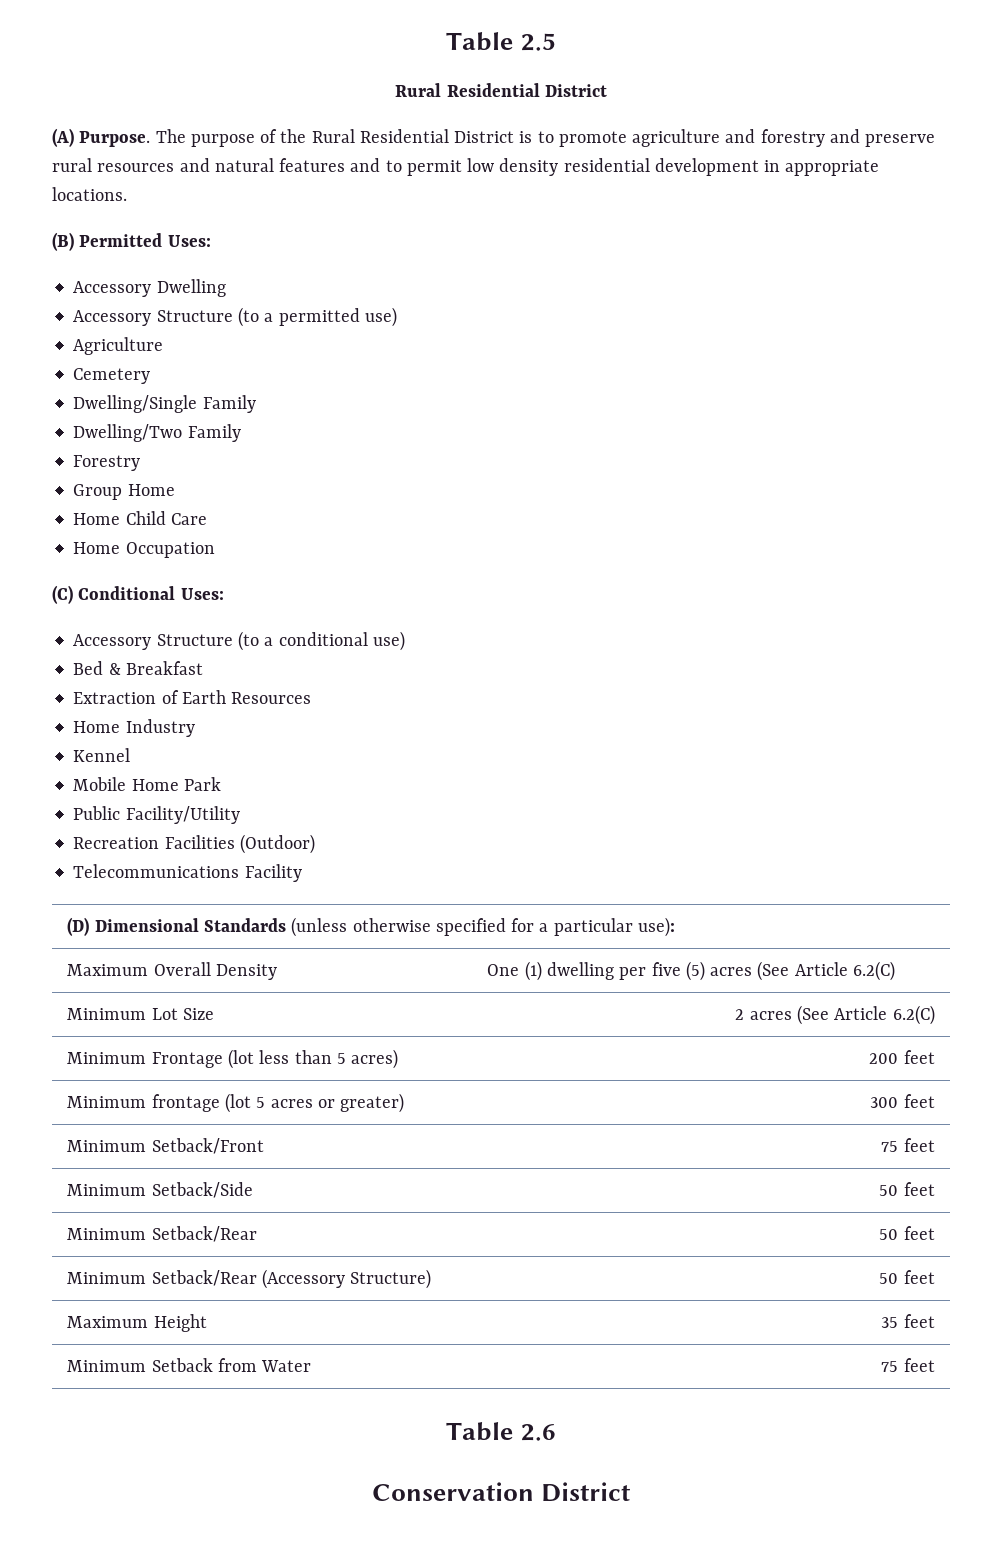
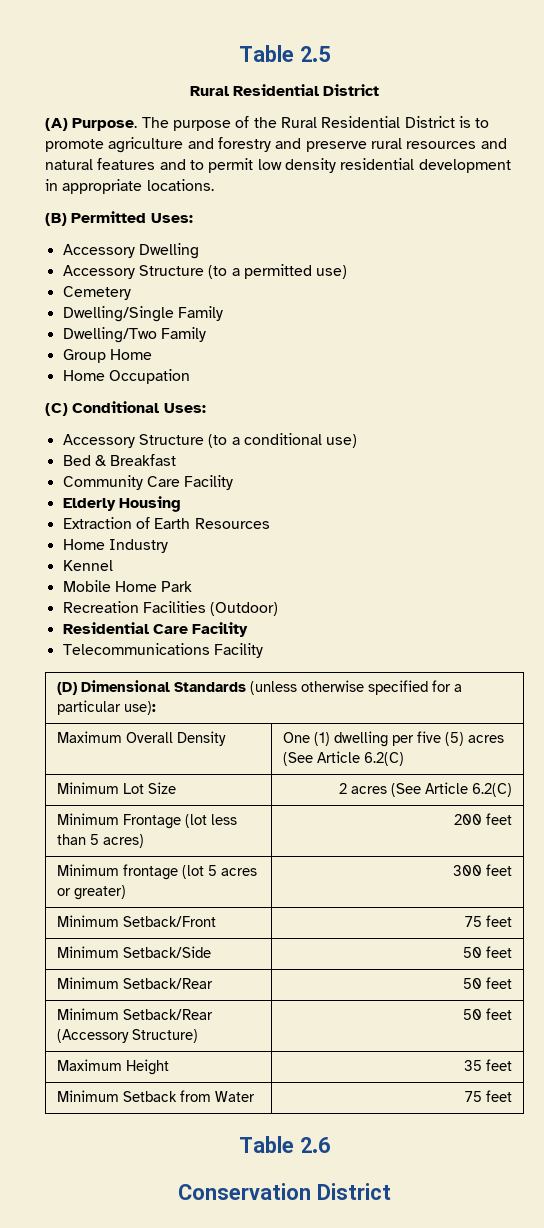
- Agriculture
- Forestry
- Home Child Care
+ Community Care Facility
+ Elderly Housing
- Public Facility/Utility
+ Residential Care Facility

